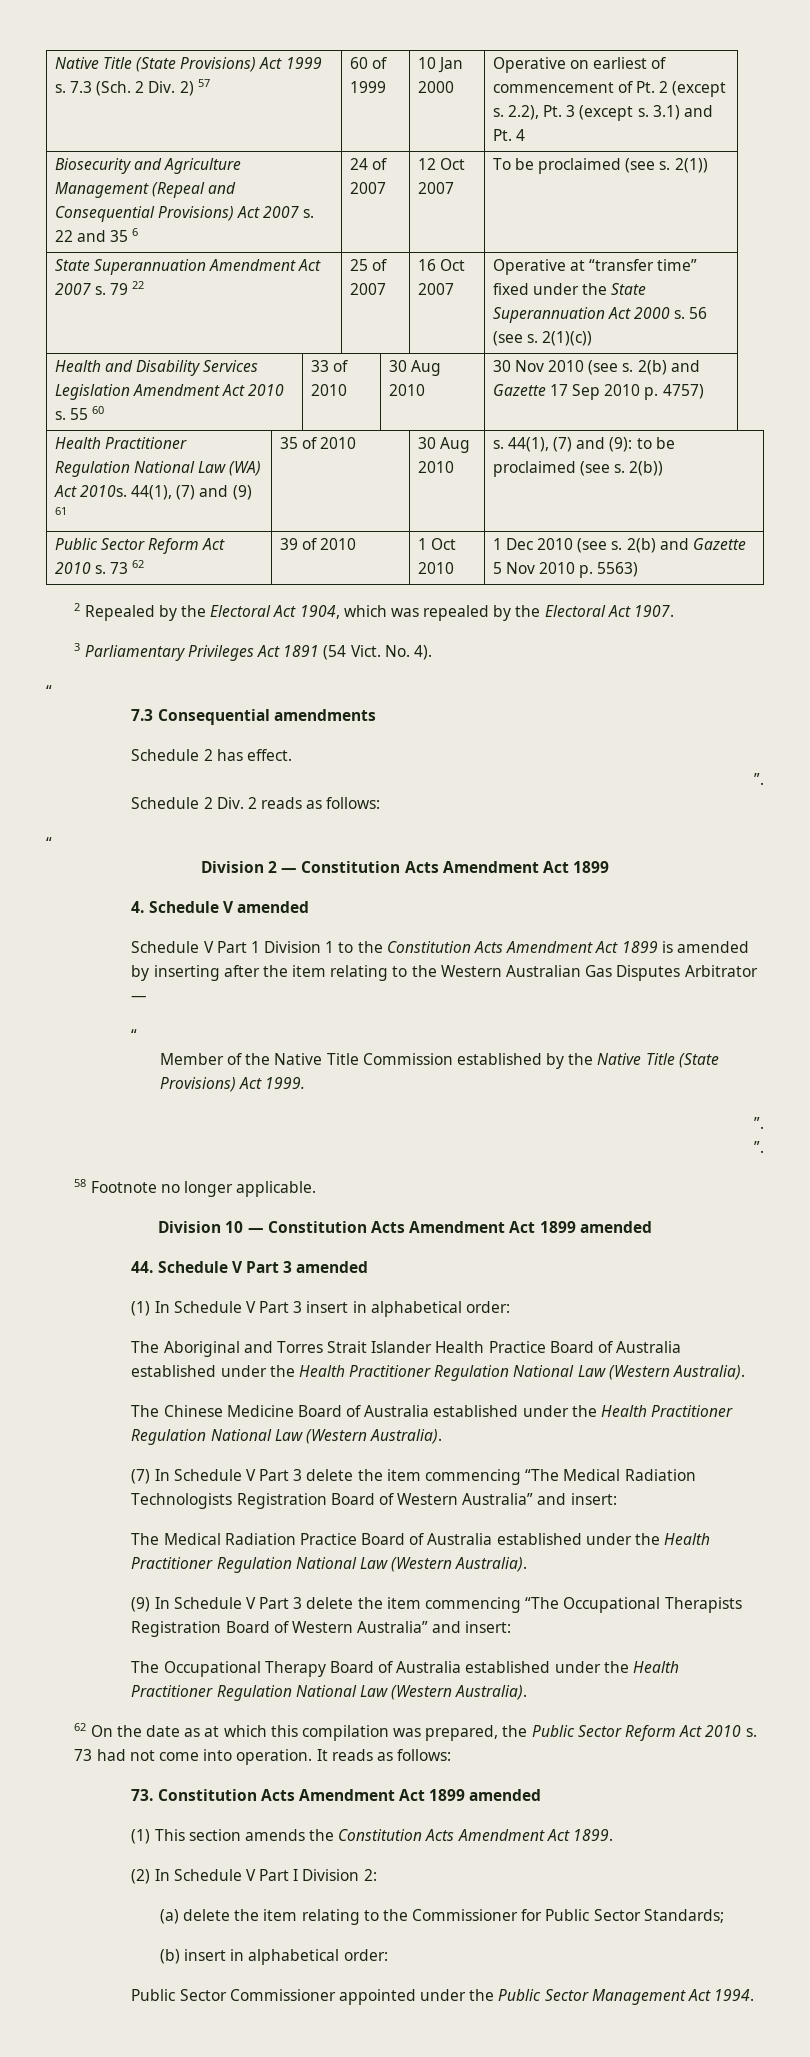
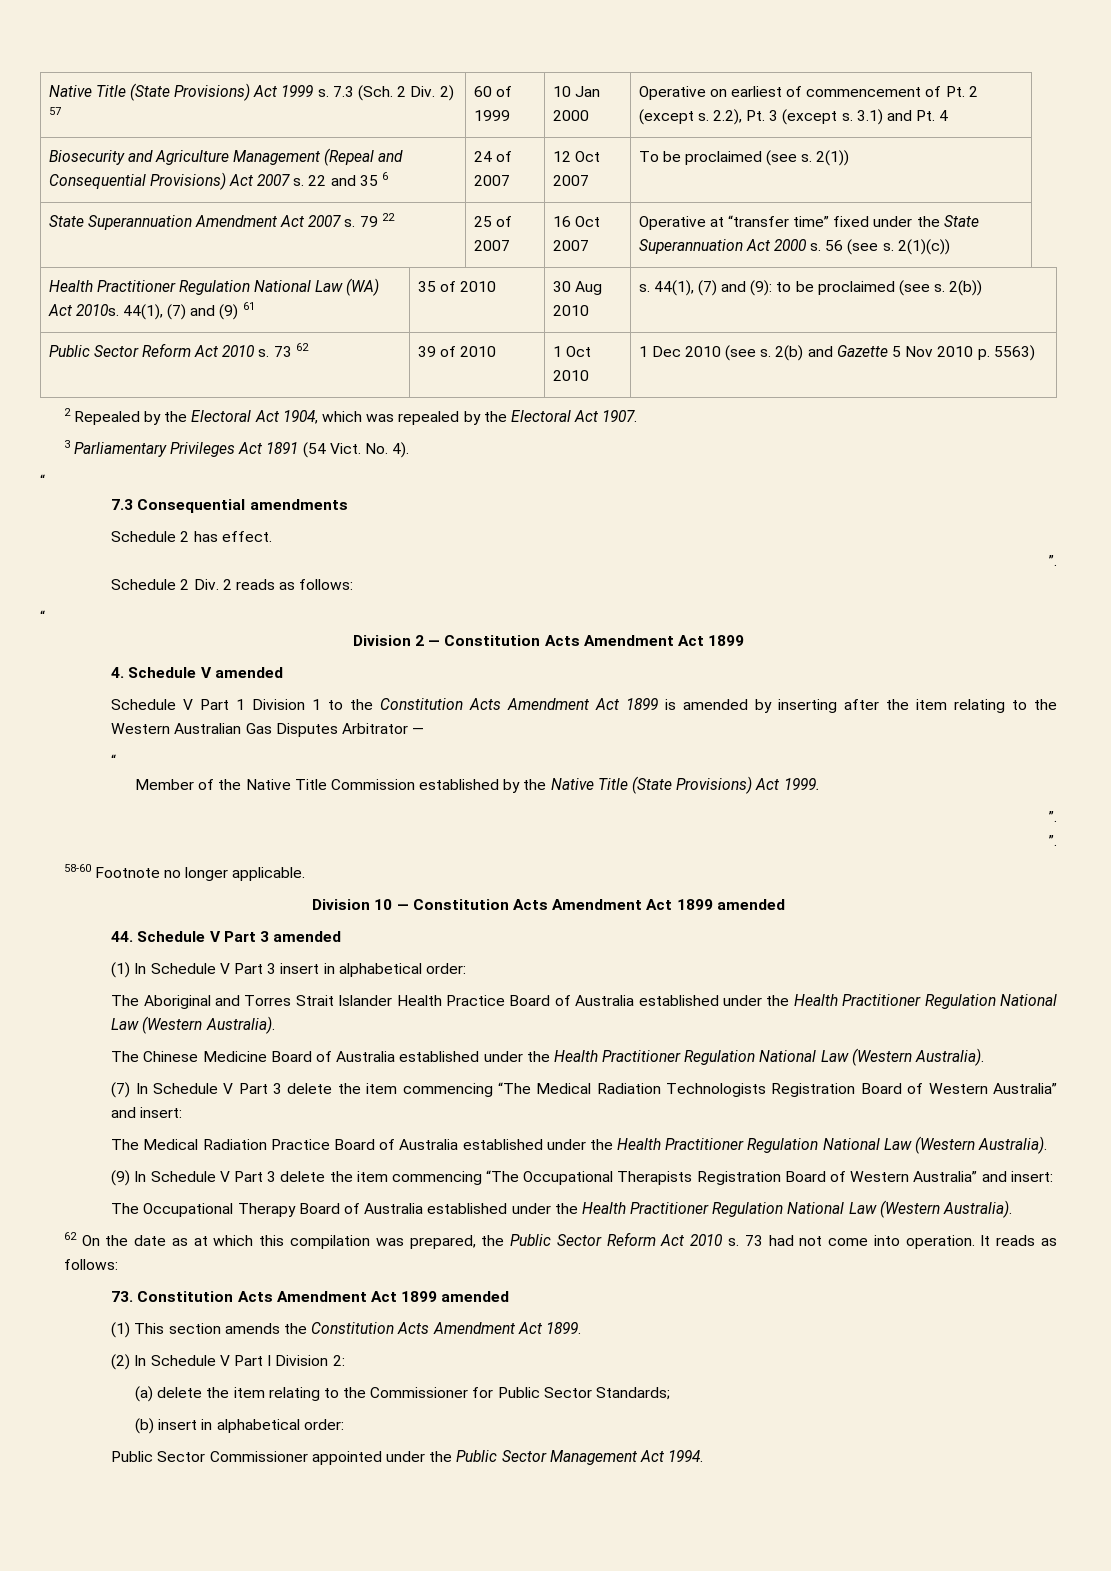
- Health and Disability Services Legislation Amendment Act 2010 s. 55 60 | 33 of 2010 | 30 Aug 2010 | 30 Nov 2010 (see s. 2(b) and Gazette 17 Sep 2010 p. 4757)
- 58 Footnote no longer applicable.
+ 58-60 Footnote no longer applicable.

